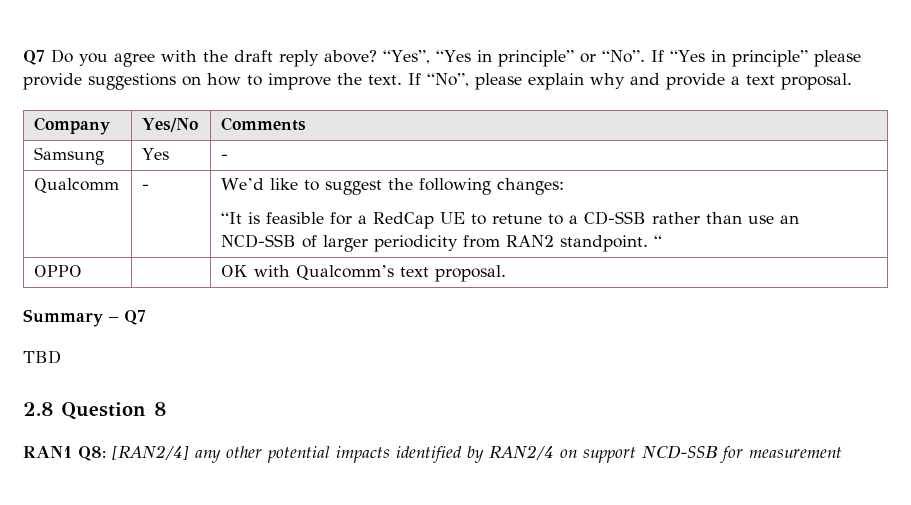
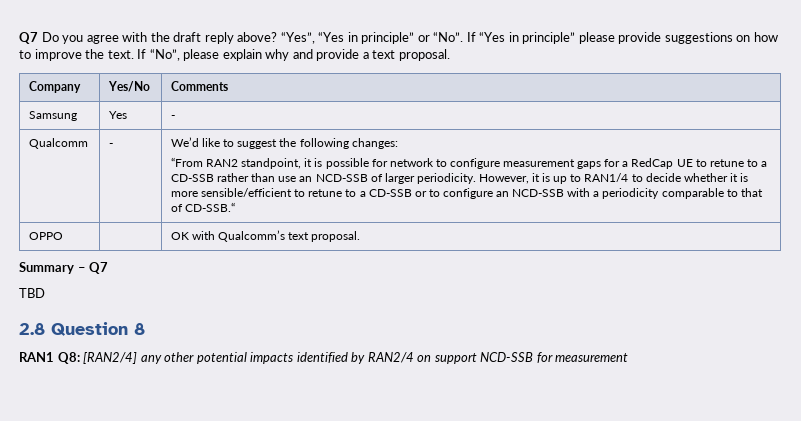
- “It is feasible for a RedCap UE to retune to a CD-SSB rather than use an NCD-SSB of larger periodicity from RAN2 standpoint. “
+ “From RAN2 standpoint, it is possible for network to configure measurement gaps for a RedCap UE to retune to a CD-SSB rather than use an NCD-SSB of larger periodicity. However, it is up to RAN1/4 to decide whether it is more sensible/efficient to retune to a CD-SSB or to configure an NCD-SSB with a periodicity comparable to that of CD-SSB.“

